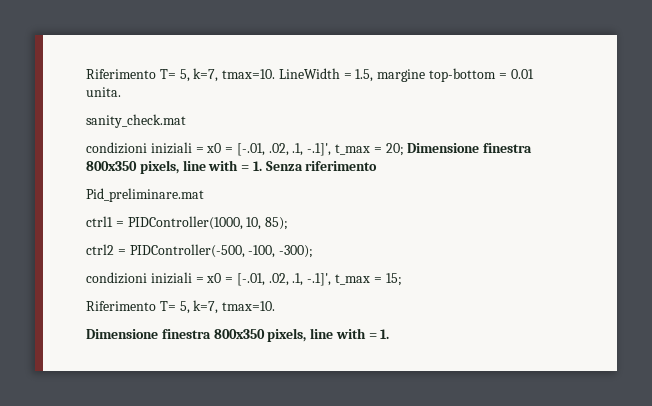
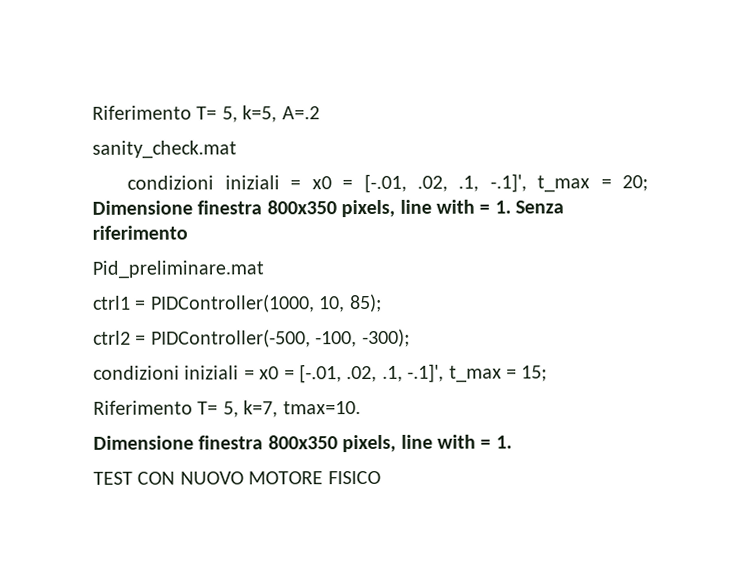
- Riferimento T= 5, k=7, tmax=10. LineWidth = 1.5, margine top-bottom = 0.01 unita.
+ Riferimento T= 5, k=5, A=.2
+ TEST CON NUOVO MOTORE FISICO

